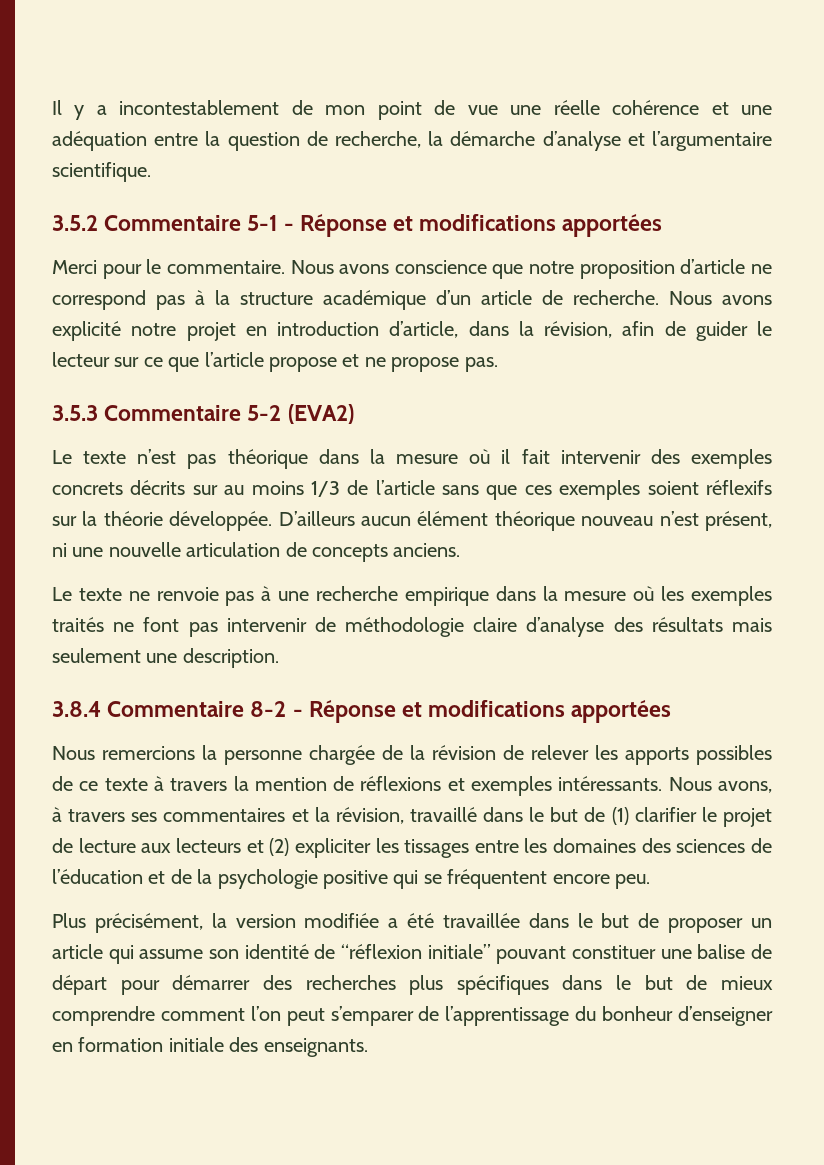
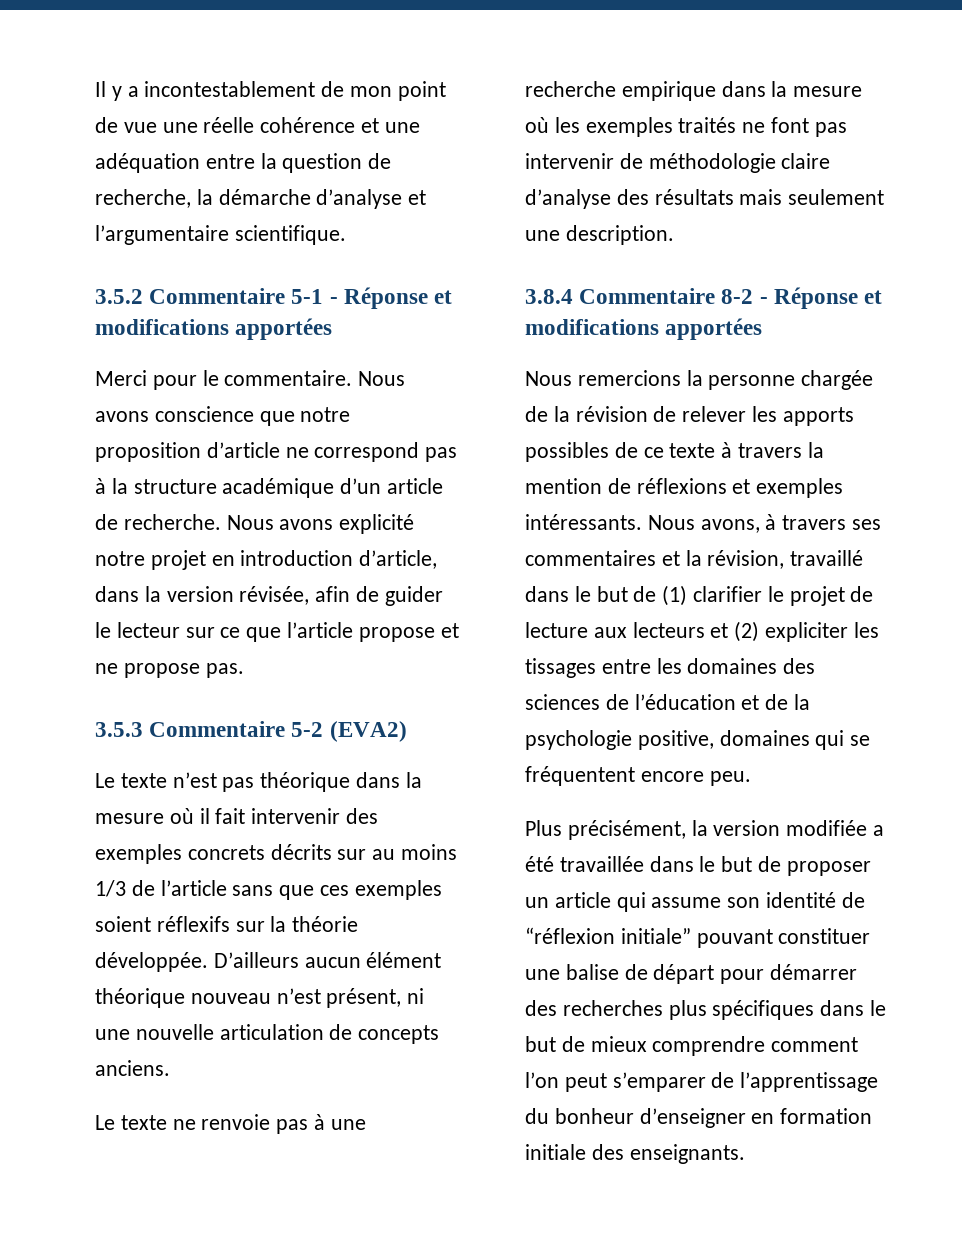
- Nous avons explicité notre projet en introduction d’article, dans la révision, afin de guider le lecteur sur ce que l’article propose et ne propose pas.
+ Nous avons explicité notre projet en introduction d’article, dans la version révisée, afin de guider le lecteur sur ce que l’article propose et ne propose pas.
- Nous avons, à travers ses commentaires et la révision, travaillé dans le but de (1) clarifier le projet de lecture aux lecteurs et (2) expliciter les tissages entre les domaines des sciences de l’éducation et de la psychologie positive qui se fréquentent encore peu.
+ Nous avons, à travers ses commentaires et la révision, travaillé dans le but de (1) clarifier le projet de lecture aux lecteurs et (2) expliciter les tissages entre les domaines des sciences de l’éducation et de la psychologie positive, domaines qui se fréquentent encore peu.

